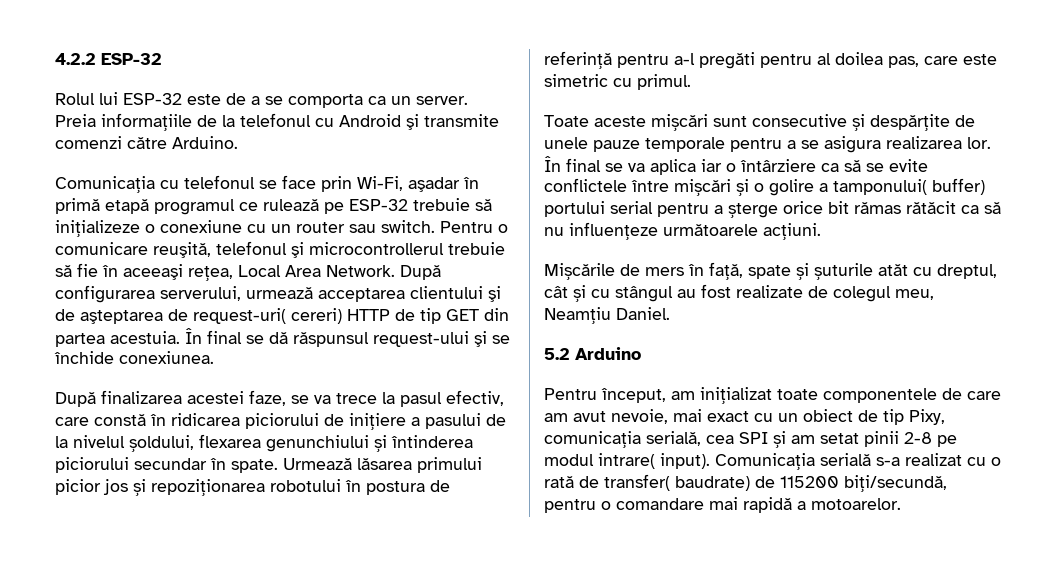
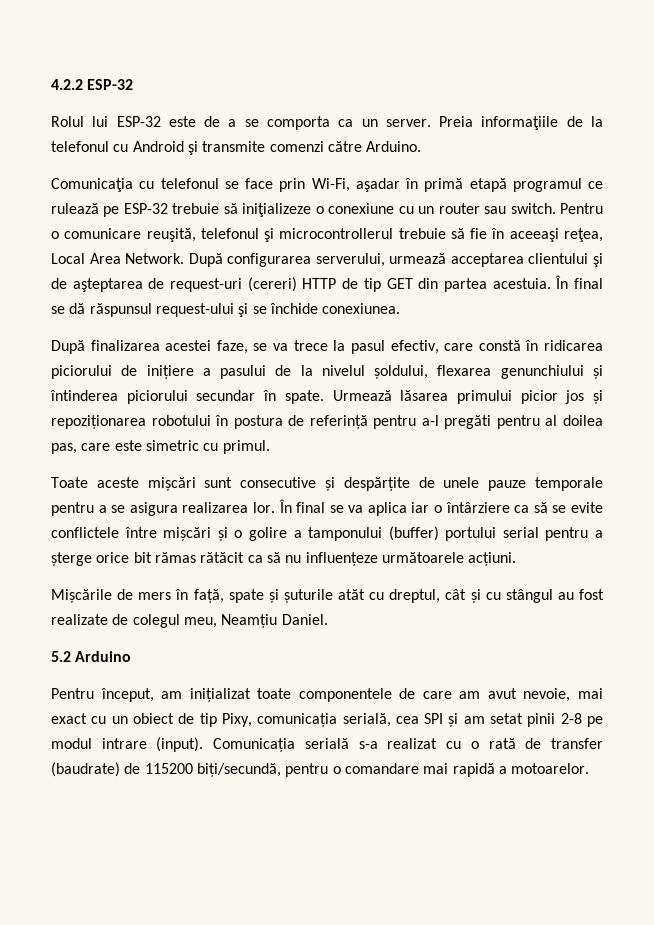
- După configurarea serverului, urmează acceptarea clientului şi de aşteptarea de request-uri( cereri) HTTP de tip GET din partea acestuia.
+ După configurarea serverului, urmează acceptarea clientului şi de aşteptarea de request-uri (cereri) HTTP de tip GET din partea acestuia.
- În final se va aplica iar o întârziere ca să se evite conflictele între mișcări și o golire a tamponului( buffer) portului serial pentru a șterge orice bit rămas rătăcit ca să nu influențeze următoarele acțiuni.
+ În final se va aplica iar o întârziere ca să se evite conflictele între mișcări și o golire a tamponului (buffer) portului serial pentru a șterge orice bit rămas rătăcit ca să nu influențeze următoarele acțiuni.
- Pentru început, am inițializat toate componentele de care am avut nevoie, mai exact cu un obiect de tip Pixy, comunicația serială, cea SPI și am setat pinii 2-8 pe modul intrare( input).
+ Pentru început, am inițializat toate componentele de care am avut nevoie, mai exact cu un obiect de tip Pixy, comunicația serială, cea SPI și am setat pinii 2-8 pe modul intrare (input).
- Comunicația serială s-a realizat cu o rată de transfer( baudrate) de 115200 biți/secundă, pentru o comandare mai rapidă a motoarelor.
+ Comunicația serială s-a realizat cu o rată de transfer (baudrate) de 115200 biți/secundă, pentru o comandare mai rapidă a motoarelor.

